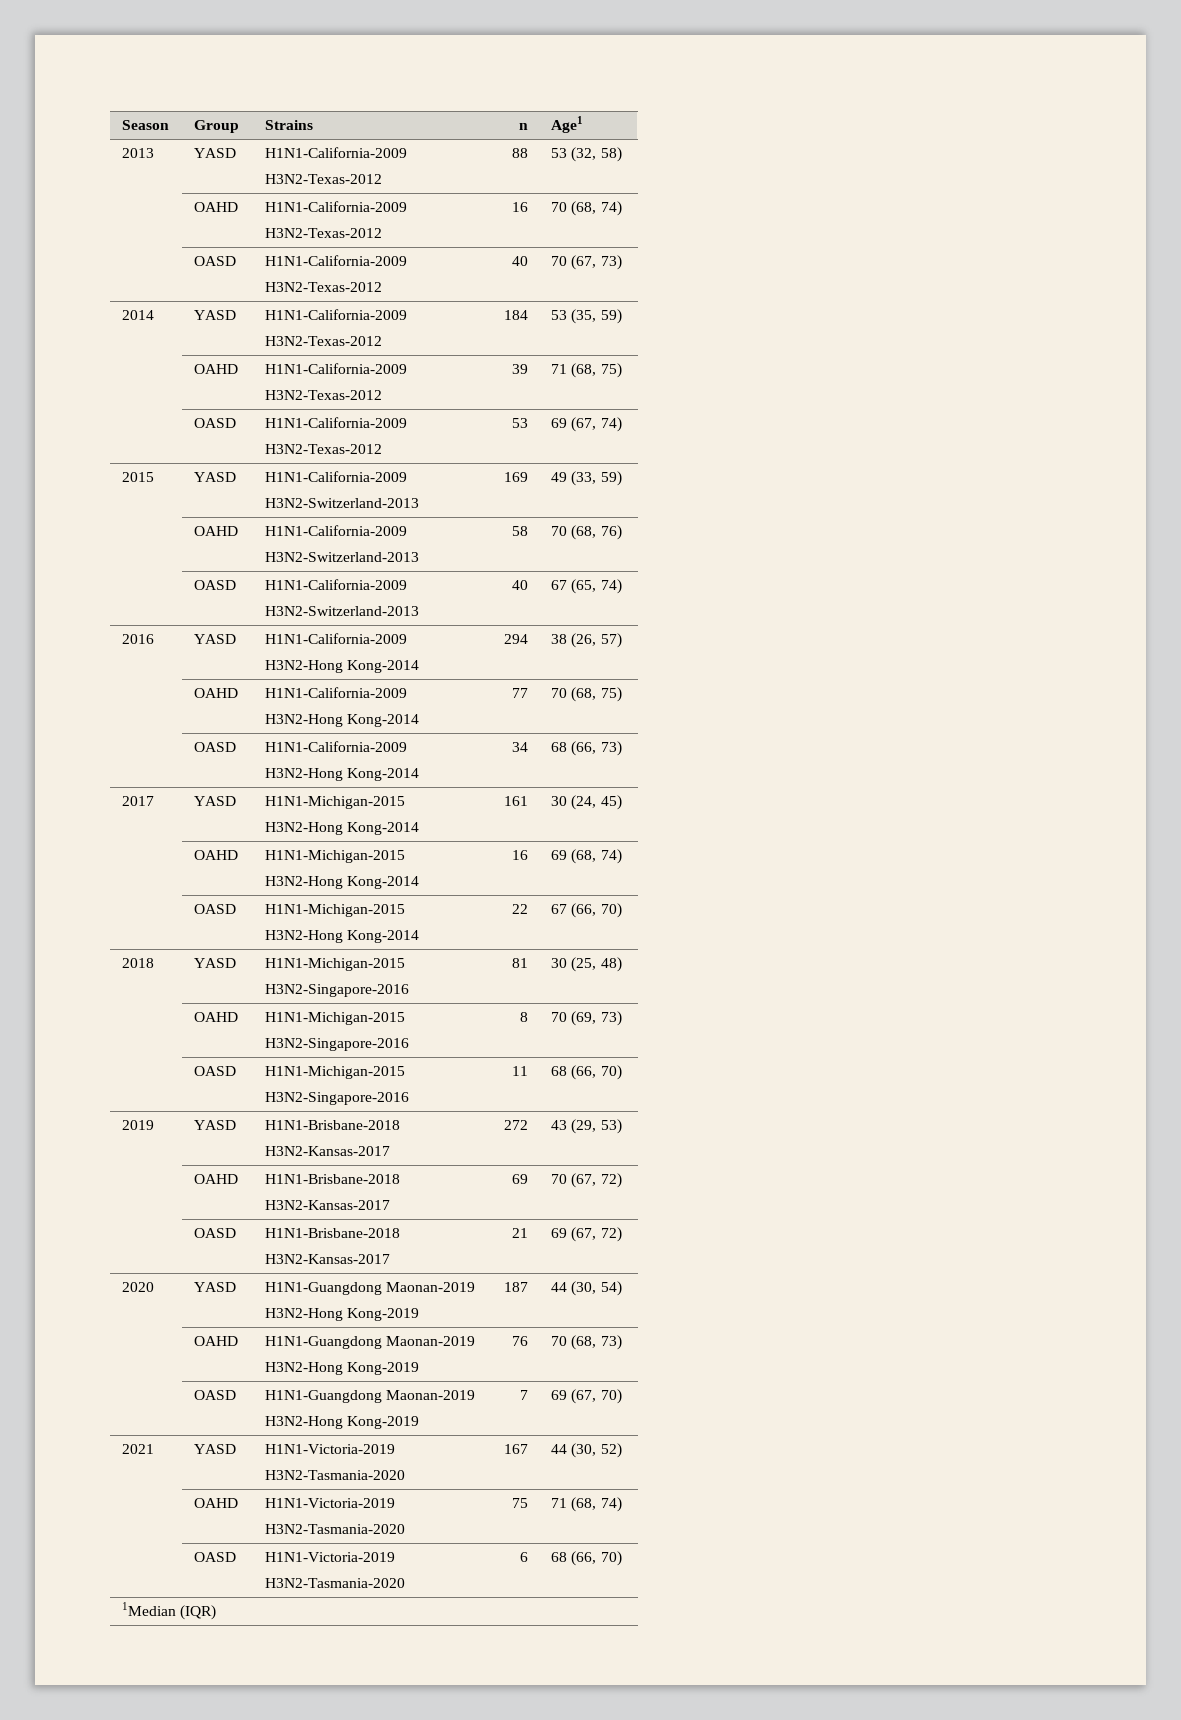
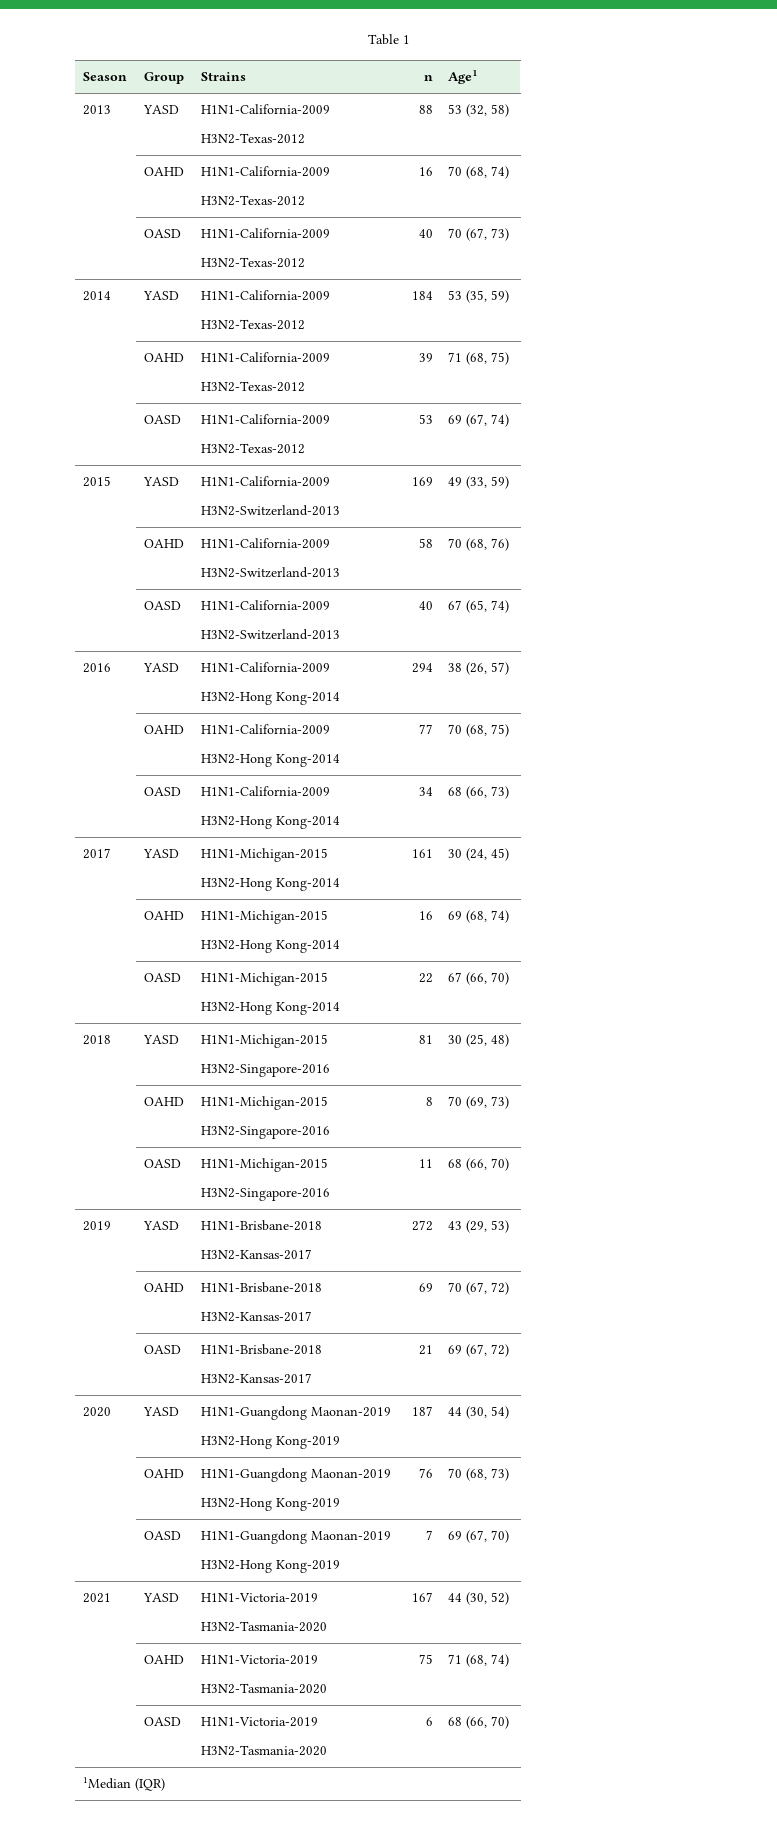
+ Table 1

